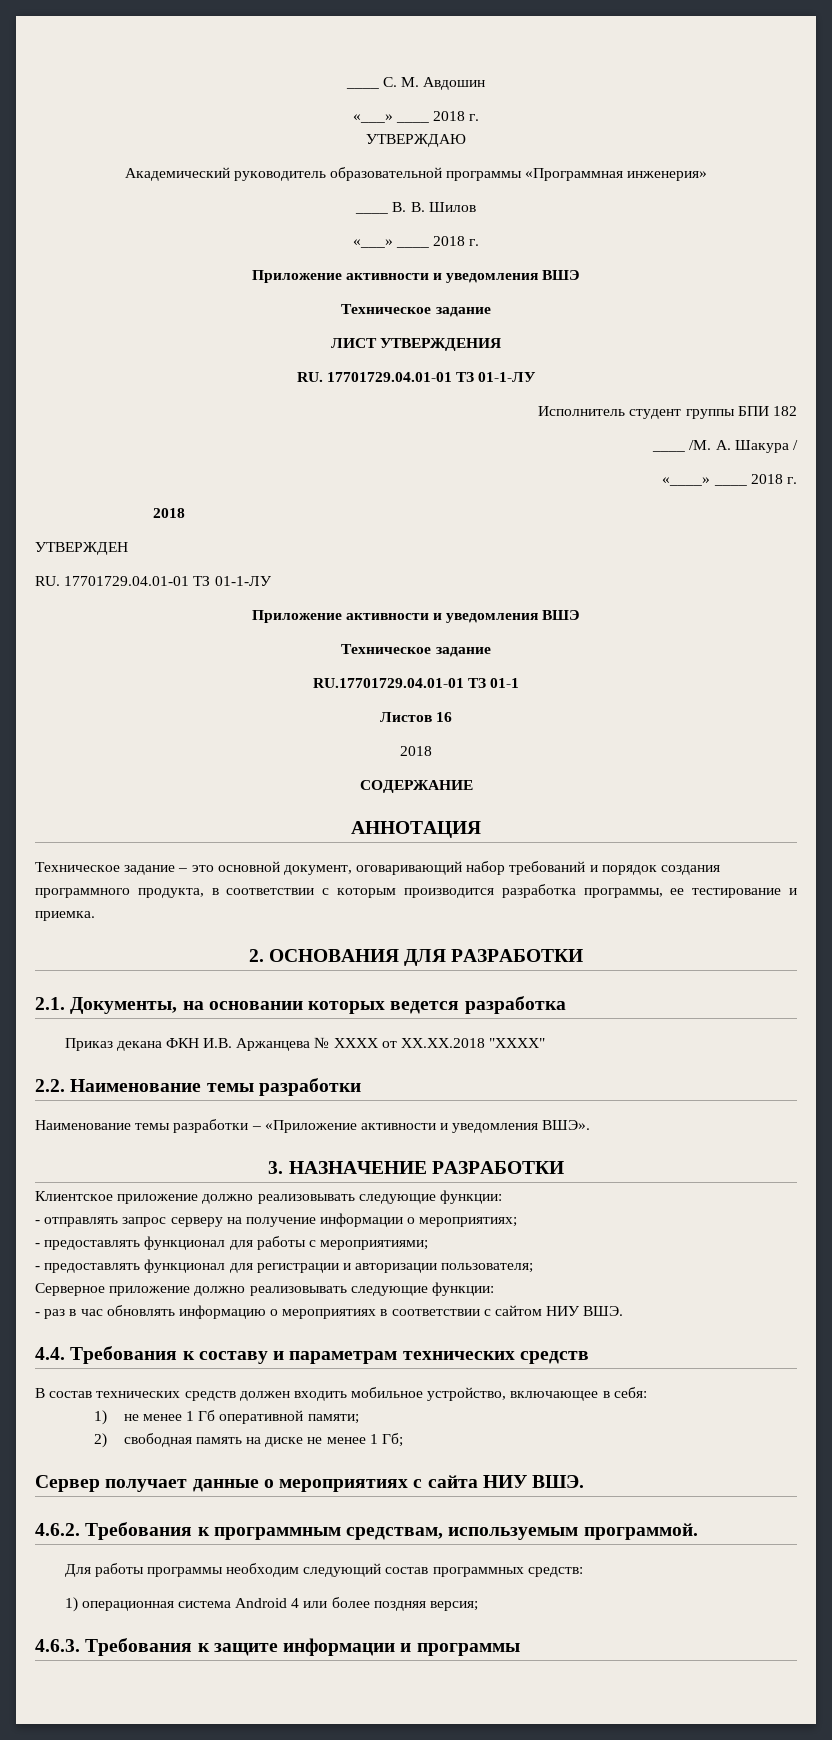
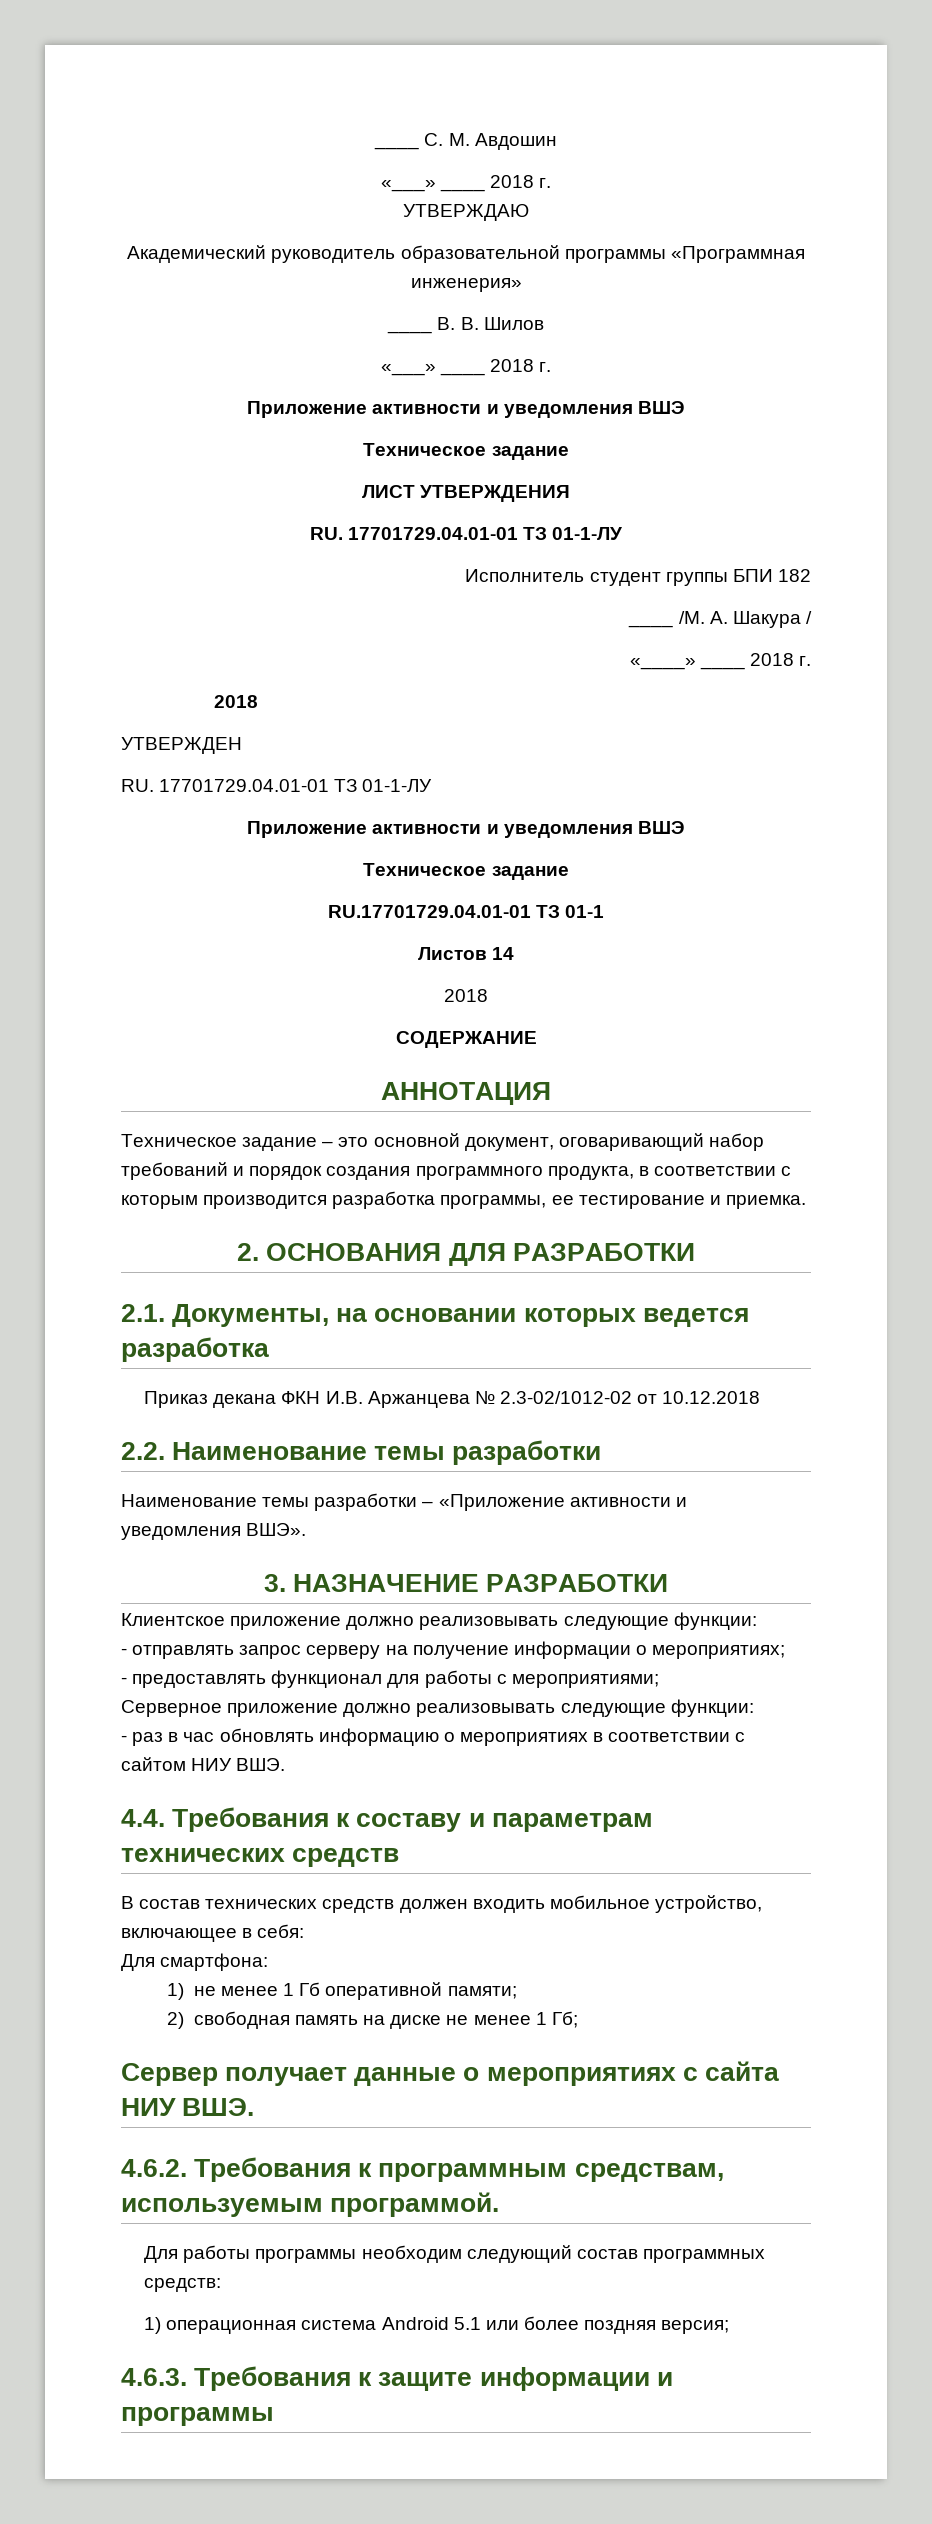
- Листов 16
+ Листов 14
- Приказ декана ФКН И.В. Аржанцева № ХХХХ от ХХ.ХХ.2018 "ХХХХ"
+ Приказ декана ФКН И.В. Аржанцева № 2.3-02/1012-02 от 10.12.2018
- - предоставлять функционал для регистрации и авторизации пользователя;
+ Для смартфона:
- 1) операционная система Android 4 или более поздняя версия;
+ 1) операционная система Android 5.1 или более поздняя версия;

